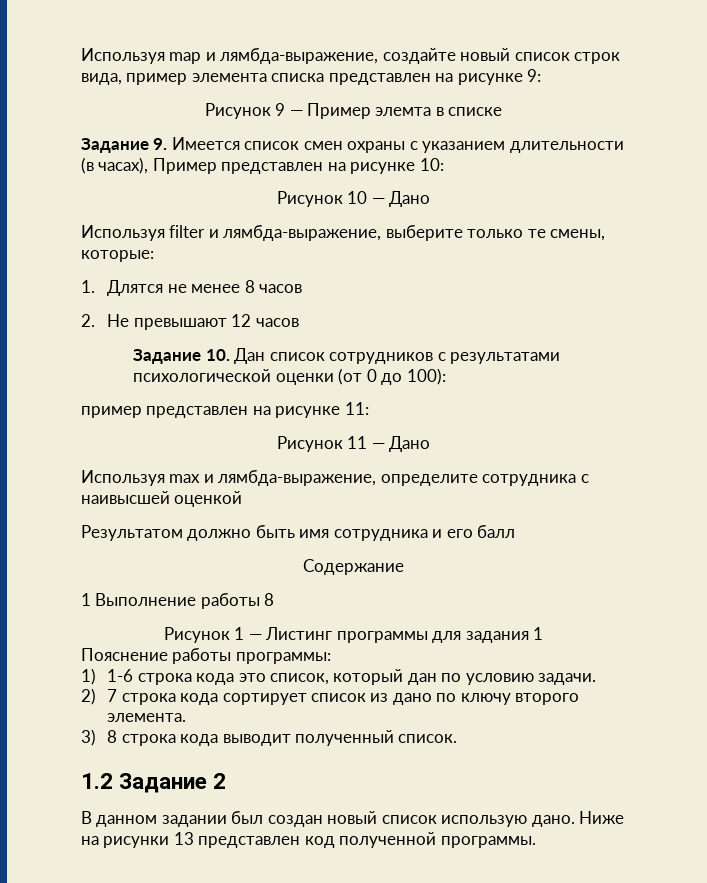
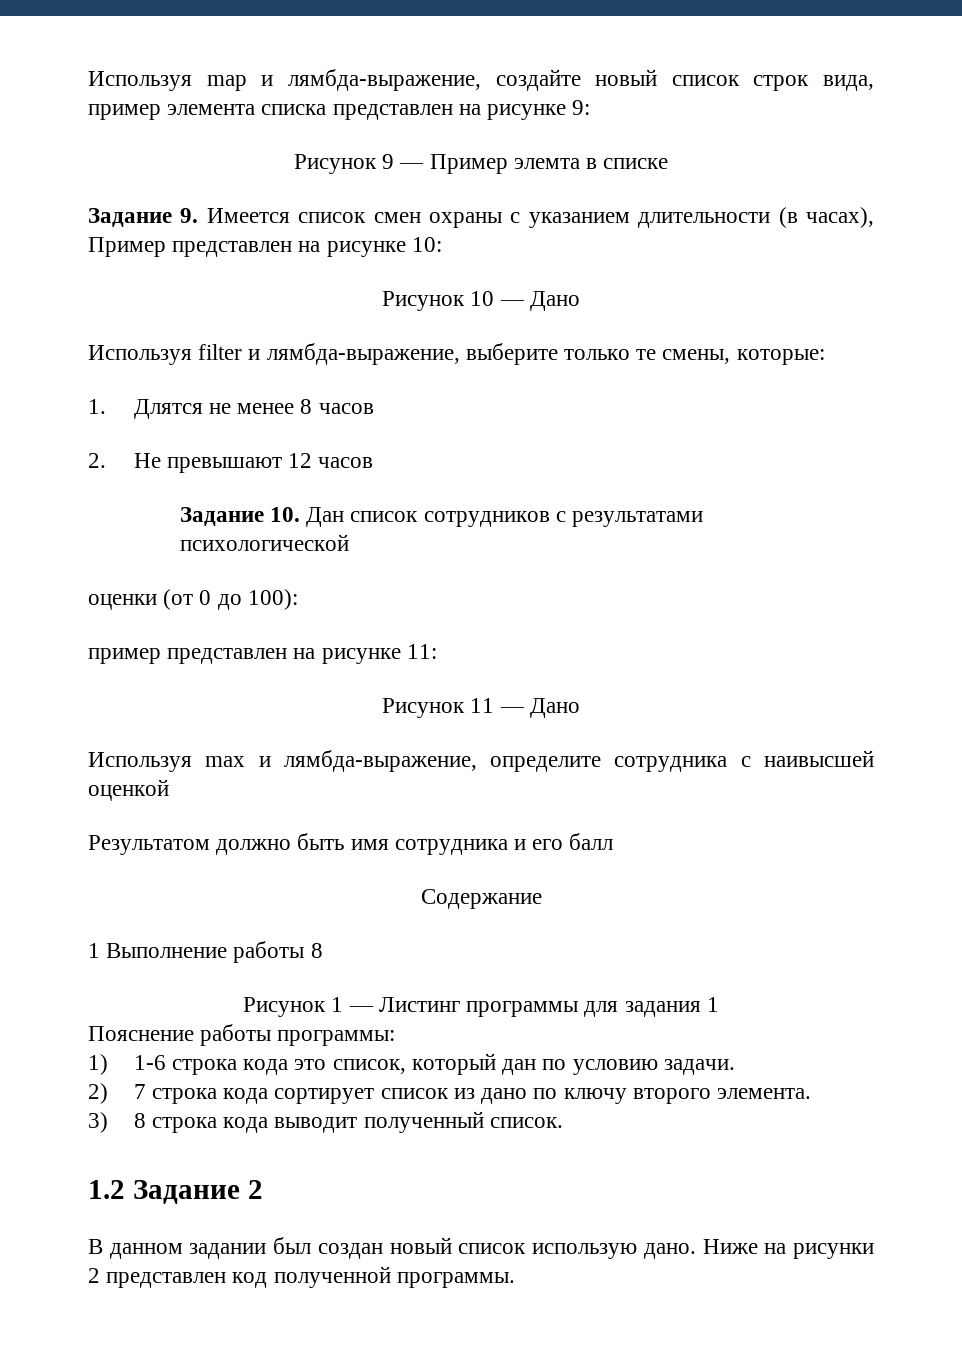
- Задание 10. Дан список сотрудников с результатами психологической оценки (от 0 до 100):
+ Задание 10. Дан список сотрудников с результатами психологической
+ оценки (от 0 до 100):
- Ниже на рисунки 13 представлен код полученной программы.
+ Ниже на рисунки 2 представлен код полученной программы.

